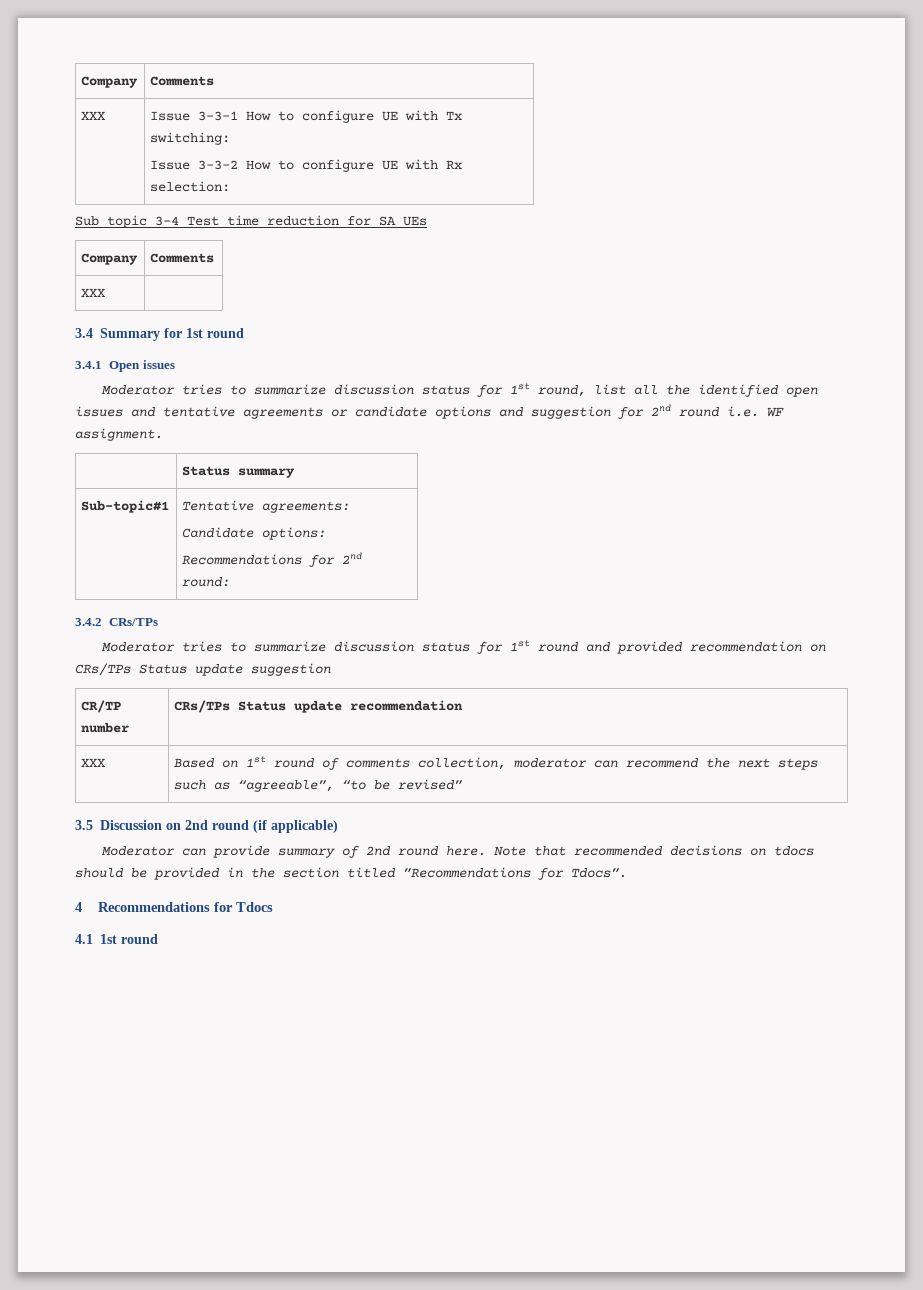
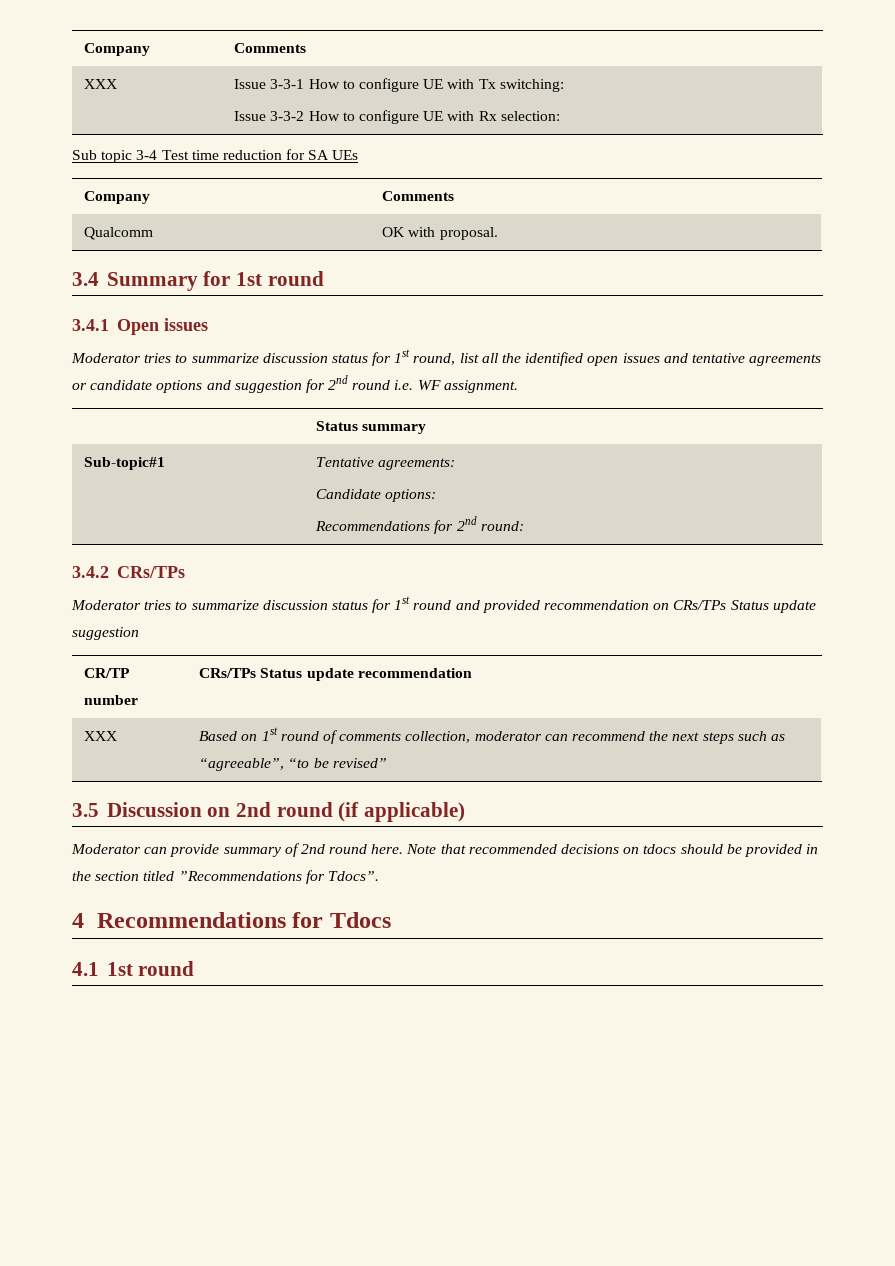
  Sub topic 3-4 Test time reduction for SA UEs
  Company | Comments
- XXX |
+ Qualcomm | OK with proposal.

